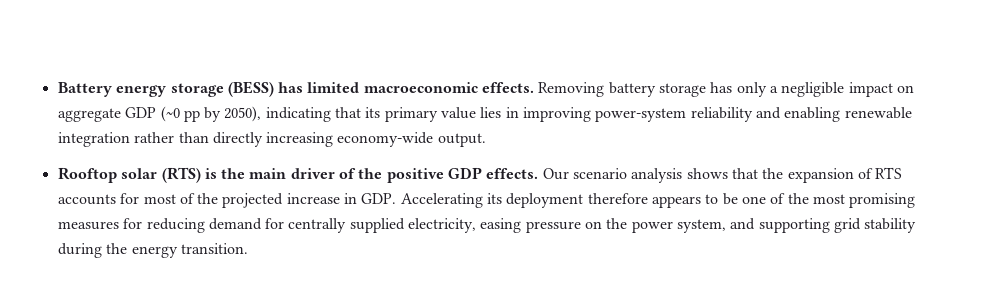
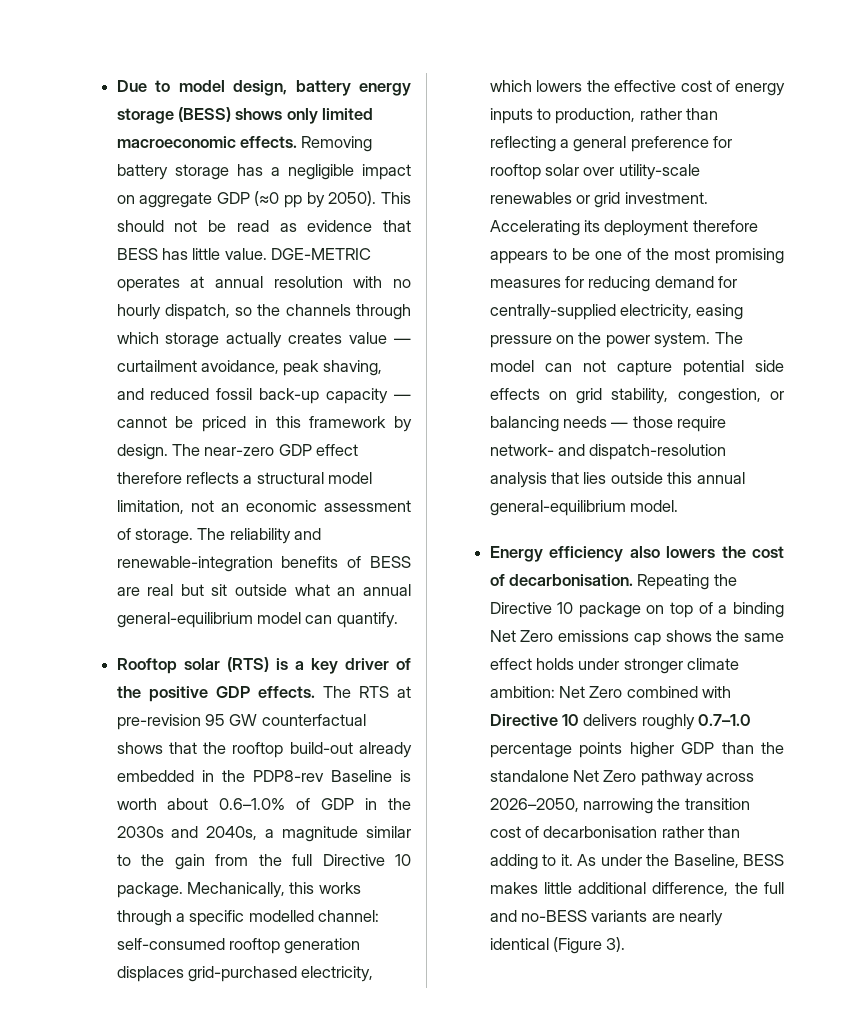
- Battery energy storage (BESS) has limited macroeconomic effects.
+ Due to model design, battery energy storage (BESS) shows only limited macroeconomic effects.
- Removing battery storage has only a negligible impact on aggregate GDP (~0 pp by 2050), indicating that its primary value lies in improving power-system reliability and enabling renewable integration rather than directly increasing economy-wide output.
+ Removing battery storage has a negligible impact on aggregate GDP (≈0 pp by 2050). This should not be read as evidence that BESS has little value. DGE-METRIC operates at annual resolution with no hourly dispatch, so the channels through which storage actually creates value — curtailment avoidance, peak shaving, and reduced fossil back-up capacity — cannot be priced in this framework by design. The near-zero GDP effect therefore reflects a structural model limitation, not an economic assessment of storage. The reliability and renewable-integration benefits of BESS are real but sit outside what an annual general-equilibrium model can quantify.
- Rooftop solar (RTS) is the main driver of the positive GDP effects.
+ Rooftop solar (RTS) is a key driver of the positive GDP effects.
- Our scenario analysis shows that the expansion of RTS accounts for most of the projected increase in GDP. Accelerating its deployment therefore appears to be one of the most promising measures for reducing demand for centrally supplied electricity, easing pressure on the power system, and supporting grid stability during the energy transition.
+ The RTS at pre-revision 95 GW counterfactual shows that the rooftop build-out already embedded in the PDP8-rev Baseline is worth about 0.6–1.0% of GDP in the 2030s and 2040s, a magnitude similar to the gain from the full Directive 10 package. Mechanically, this works through a specific modelled channel: self-consumed rooftop generation displaces grid-purchased electricity, which lowers the effective cost of energy inputs to production, rather than reflecting a general preference for rooftop solar over utility-scale renewables or grid investment. Accelerating its deployment therefore appears to be one of the most promising measures for reducing demand for centrally-supplied electricity, easing pressure on the power system. The model can not capture potential side effects on grid stability, congestion, or balancing needs — those require network- and dispatch-resolution analysis that lies outside this annual general-equilibrium model.
+ Energy efficiency also lowers the cost of decarbonisation. Repeating the Directive 10 package on top of a binding Net Zero emissions cap shows the same effect holds under stronger climate ambition: Net Zero combined with Directive 10 delivers roughly 0.7–1.0 percentage points higher GDP than the standalone Net Zero pathway across 2026–2050, narrowing the transition cost of decarbonisation rather than adding to it. As under the Baseline, BESS makes little additional difference, the full and no-BESS variants are nearly identical (Figure 3).

